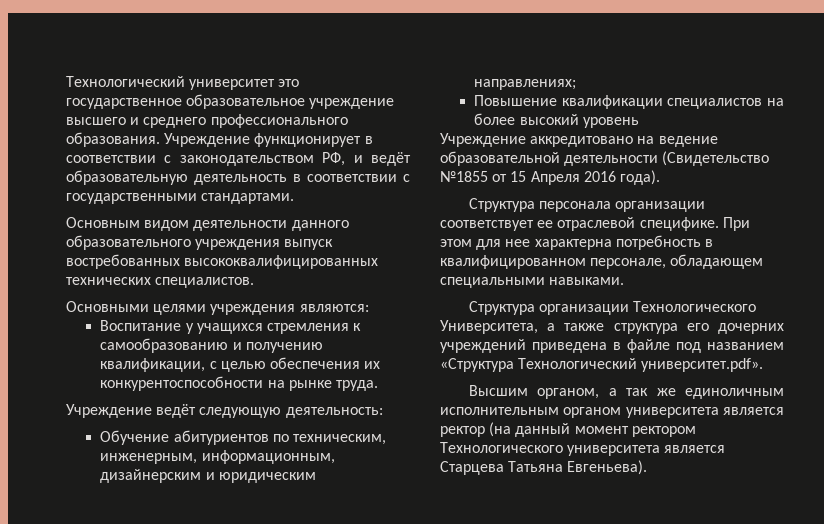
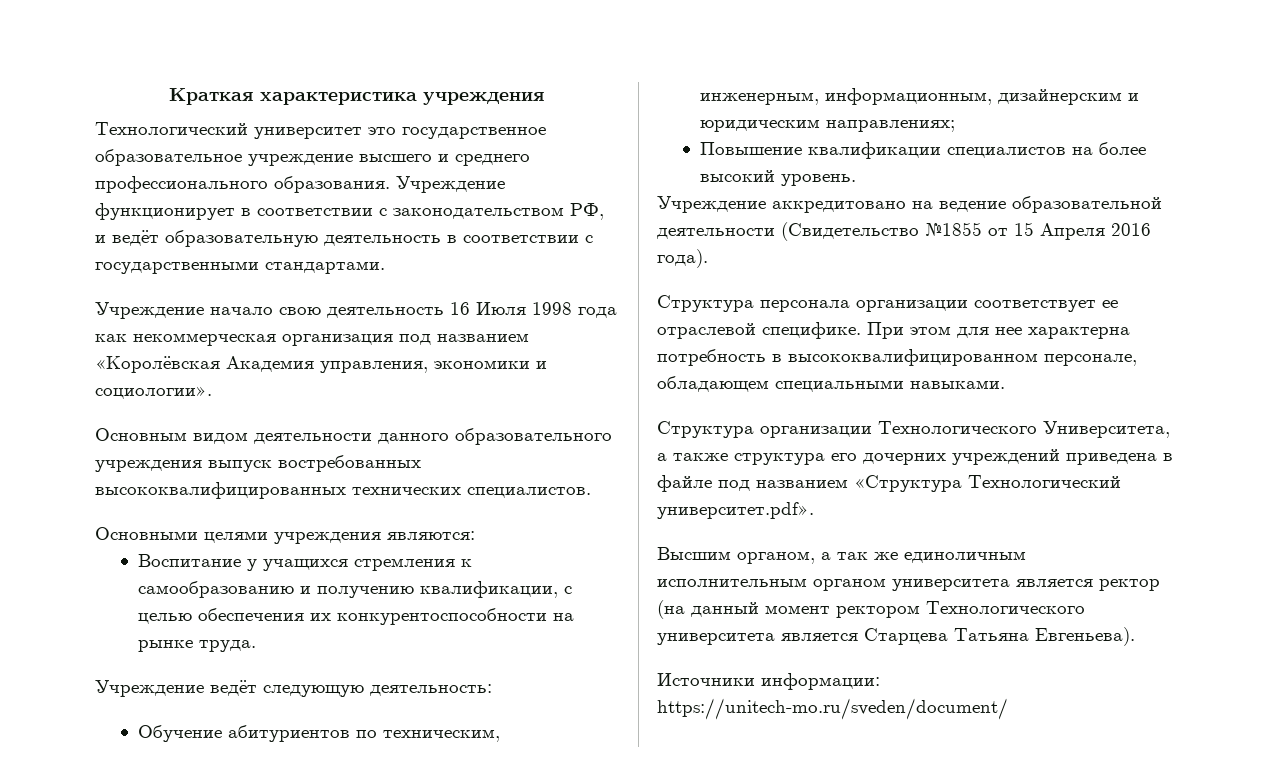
+ Краткая характеристика учреждения
+ Учреждение начало свою деятельность 16 Июля 1998 года как некоммерческая организация под названием «Королёвская Академия управления, экономики и социологии».
- Повышение квалификации специалистов на более высокий уровень
+ Повышение квалификации специалистов на более высокий уровень.
- При этом для нее характерна потребность в квалифицированном персонале, обладающем специальными навыками.
+ При этом для нее характерна потребность в высококвалифицированном персонале, обладающем специальными навыками.
+ Источники информации: https://unitech-mo.ru/sveden/document/

